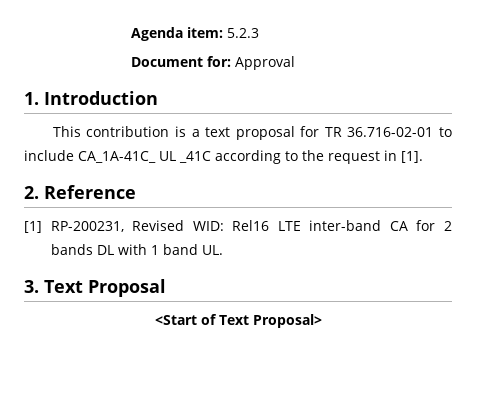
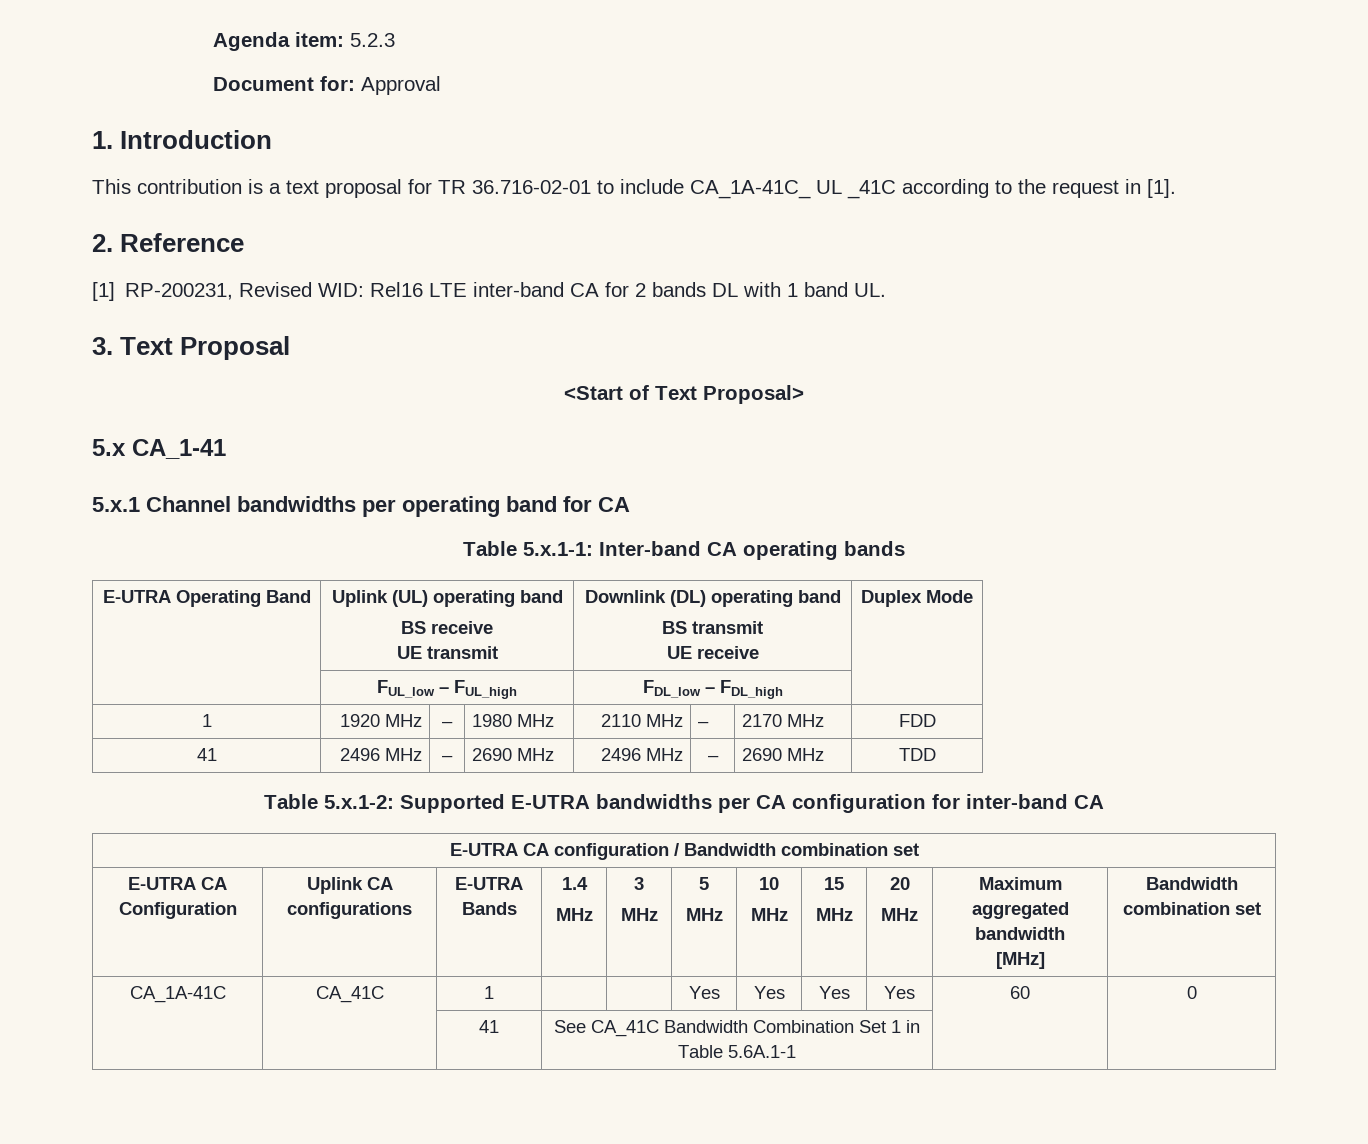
+ 5.x CA_1-41
+ 5.x.1 Channel bandwidths per operating band for CA
+ Table 5.x.1-1: Inter-band CA operating bands
+ E-UTRA Operating Band | Uplink (UL) operating band
+ BS receive
+ UE transmit | Downlink (DL) operating band
+ BS transmit
+ UE receive | Duplex Mode
+ | FUL_low – FUL_high | FDL_low – FDL_high |
+ 1 | 1920 MHz | – | 1980 MHz | 2110 MHz | – | 2170 MHz | FDD
+ 41 | 2496 MHz | – | 2690 MHz | 2496 MHz | – | 2690 MHz | TDD
+ Table 5.x.1-2: Supported E-UTRA bandwidths per CA configuration for inter-band CA
+ E-UTRA CA configuration / Bandwidth combination set
+ E-UTRA CA Configuration | Uplink CA configurations | E-UTRA Bands | 1.4
+ MHz | 3
+ MHz | 5
+ MHz | 10
+ MHz | 15
+ MHz | 20
+ MHz | Maximum aggregated bandwidth
+ [MHz] | Bandwidth combination set
+ CA_1A-41C | CA_41C | 1 | | | Yes | Yes | Yes | Yes | 60 | 0
+ | | 41 | See CA_41C Bandwidth Combination Set 1 in Table 5.6A.1-1 | |

